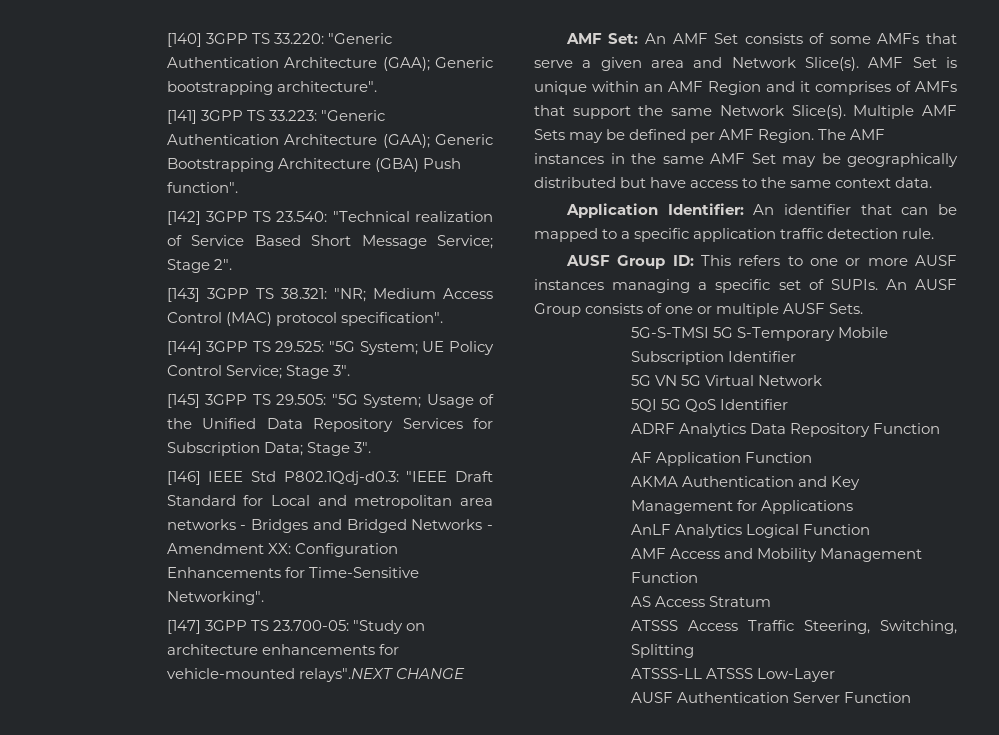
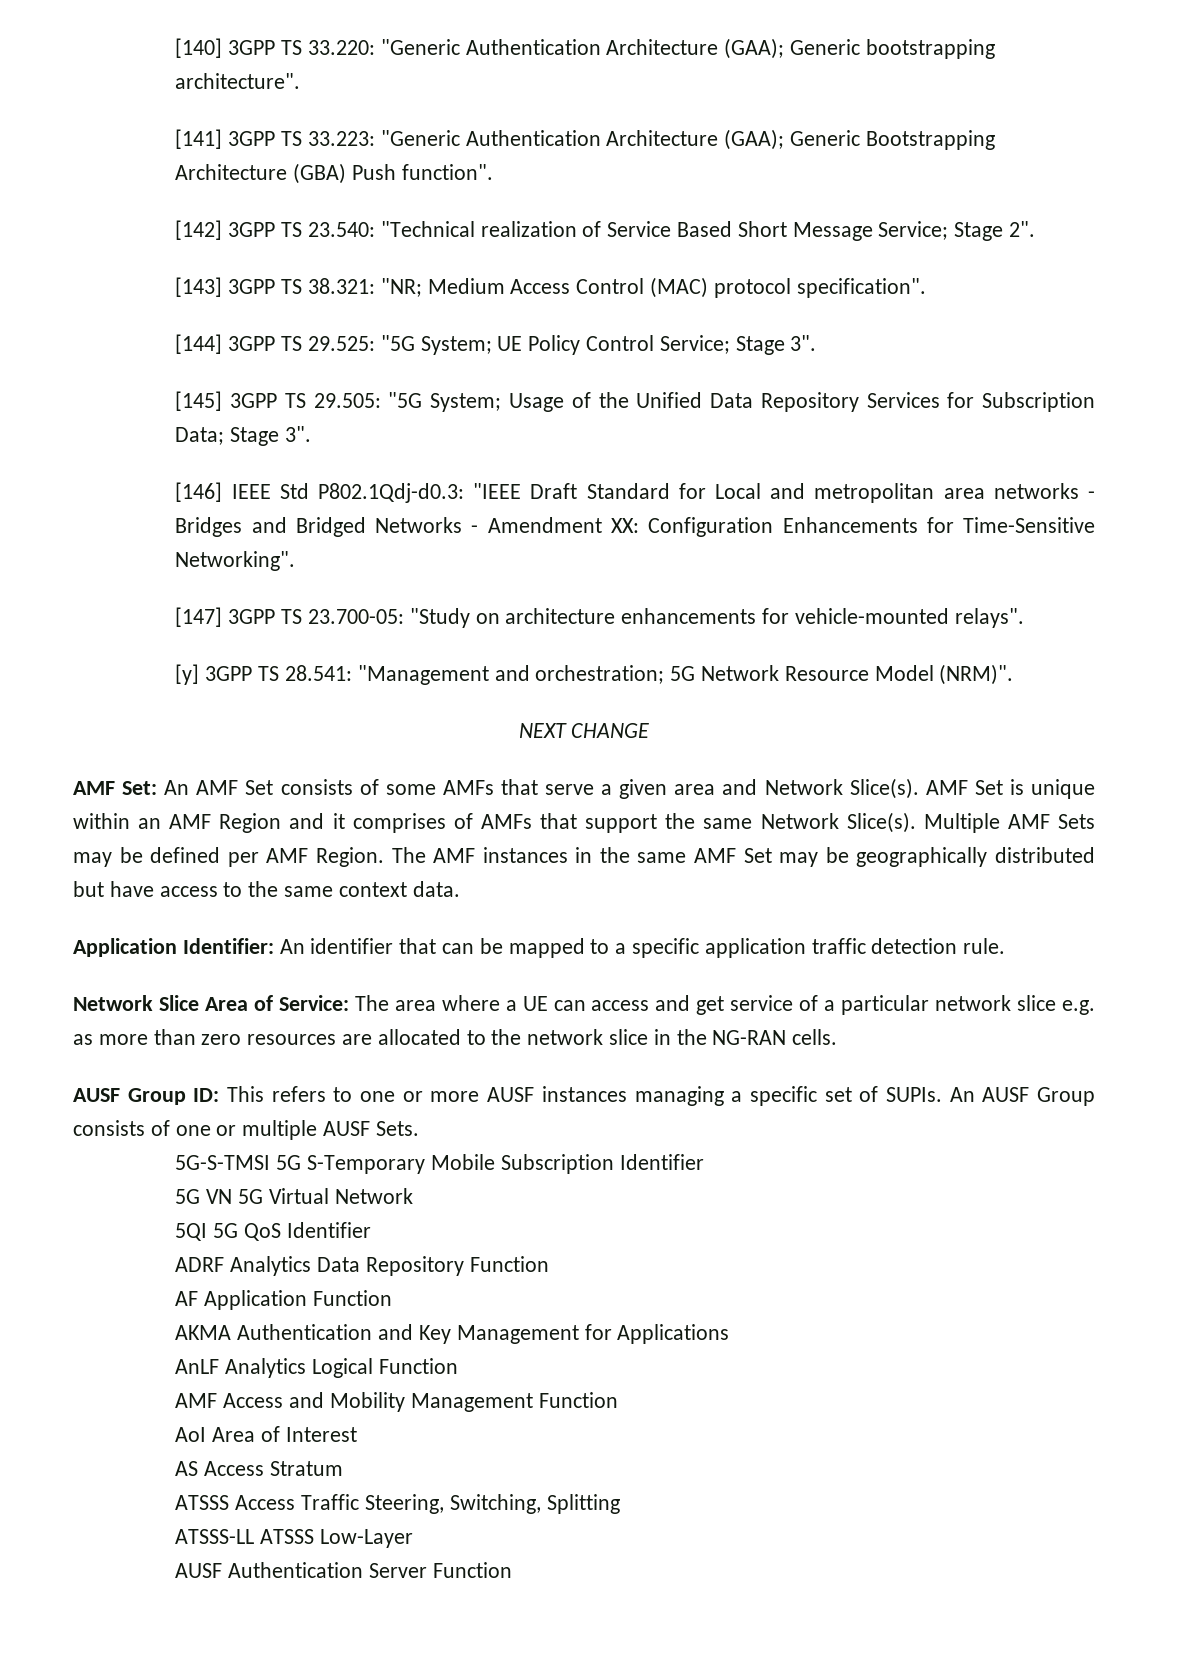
- [147] 3GPP TS 23.700-05: "Study on architecture enhancements for vehicle-mounted relays".NEXT CHANGE
+ [147] 3GPP TS 23.700-05: "Study on architecture enhancements for vehicle-mounted relays".
+ [y] 3GPP TS 28.541: "Management and orchestration; 5G Network Resource Model (NRM)".
+ NEXT CHANGE
+ Network Slice Area of Service: The area where a UE can access and get service of a particular network slice e.g. as more than zero resources are allocated to the network slice in the NG-RAN cells.
+ AoI Area of Interest

